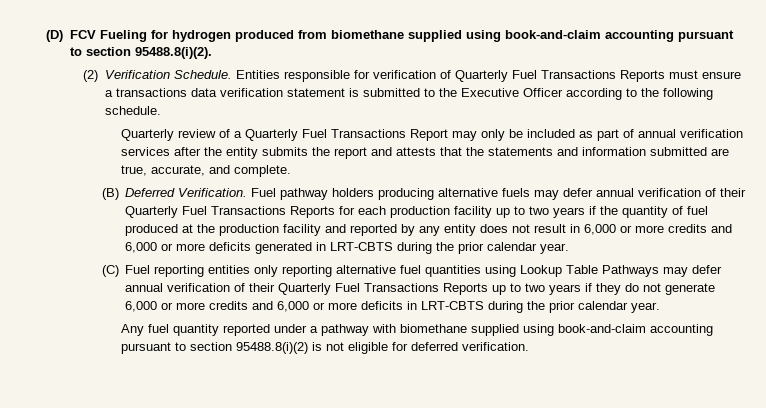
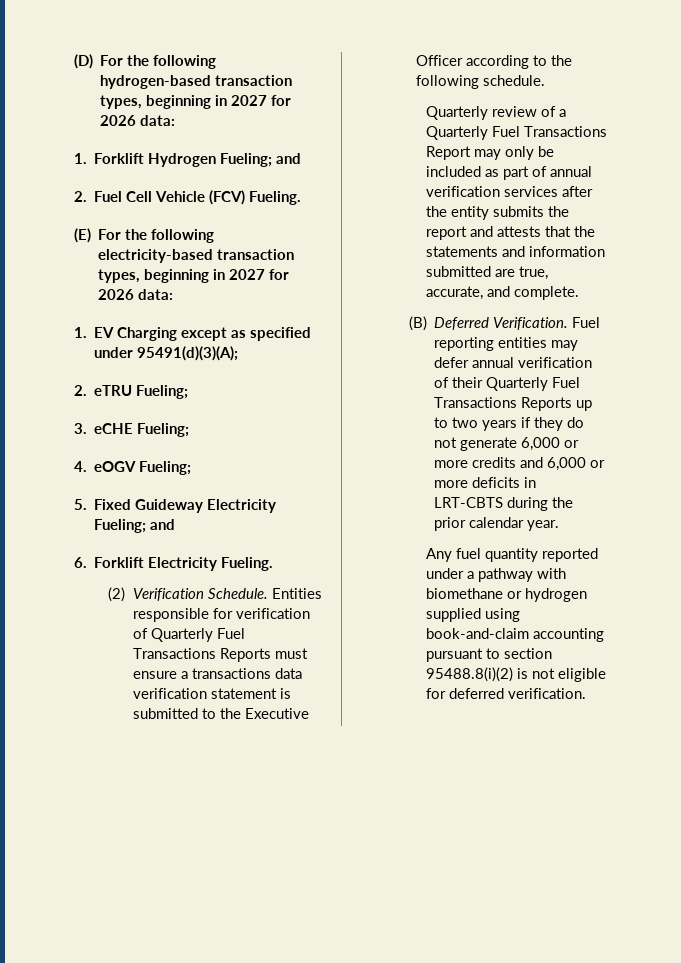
- (D) FCV Fueling for hydrogen produced from biomethane supplied using book-and-claim accounting pursuant to section 95488.8(i)(2).
+ (D) For the following hydrogen-based transaction types, beginning in 2027 for 2026 data:
+ 1. Forklift Hydrogen Fueling; and
+ 2. Fuel Cell Vehicle (FCV) Fueling.
+ (E) For the following electricity-based transaction types, beginning in 2027 for 2026 data:
+ 1. EV Charging except as specified under 95491(d)(3)(A);
+ 2. eTRU Fueling;
+ 3. eCHE Fueling;
+ 4. eOGV Fueling;
+ 5. Fixed Guideway Electricity Fueling; and
+ 6. Forklift Electricity Fueling.
- Fuel pathway holders producing alternative fuels may defer annual verification of their Quarterly Fuel Transactions Reports for each production facility up to two years if the quantity of fuel produced at the production facility and reported by any entity does not result in 6,000 or more credits and 6,000 or more deficits generated in LRT-CBTS during the prior calendar year.
- (C) Fuel reporting entities only reporting alternative fuel quantities using Lookup Table Pathways may defer annual verification of their Quarterly Fuel Transactions Reports up to two years if they do not generate 6,000 or more credits and 6,000 or more deficits in LRT-CBTS during the prior calendar year.
+ Fuel reporting entities may defer annual verification of their Quarterly Fuel Transactions Reports up to two years if they do not generate 6,000 or more credits and 6,000 or more deficits in LRT-CBTS during the prior calendar year.
- Any fuel quantity reported under a pathway with biomethane supplied using book-and-claim accounting pursuant to section 95488.8(i)(2) is not eligible for deferred verification.
+ Any fuel quantity reported under a pathway with biomethane or hydrogen supplied using book-and-claim accounting pursuant to section 95488.8(i)(2) is not eligible for deferred verification.

